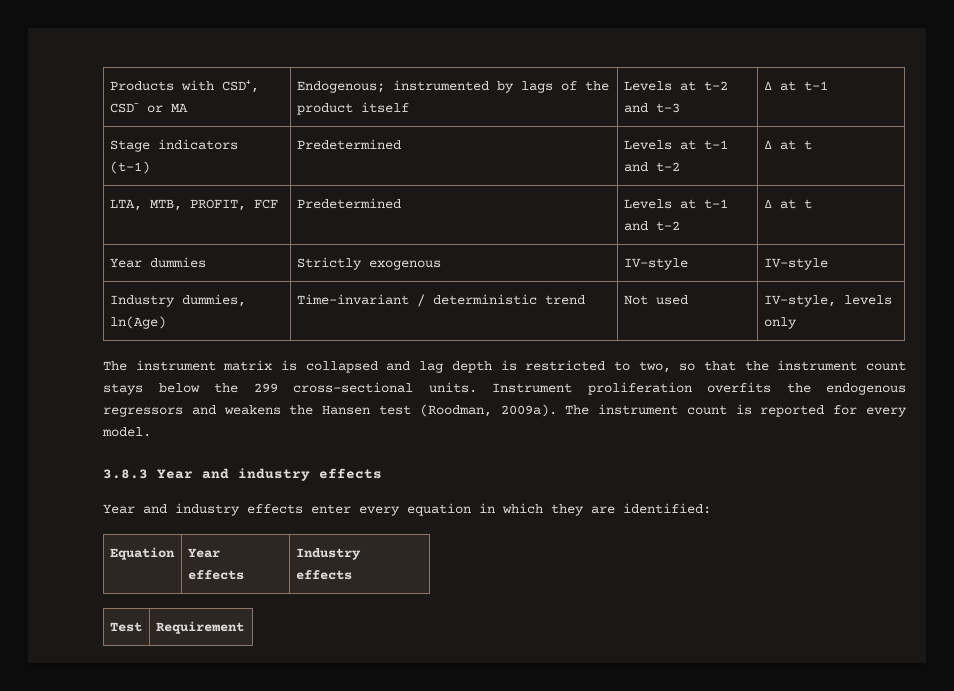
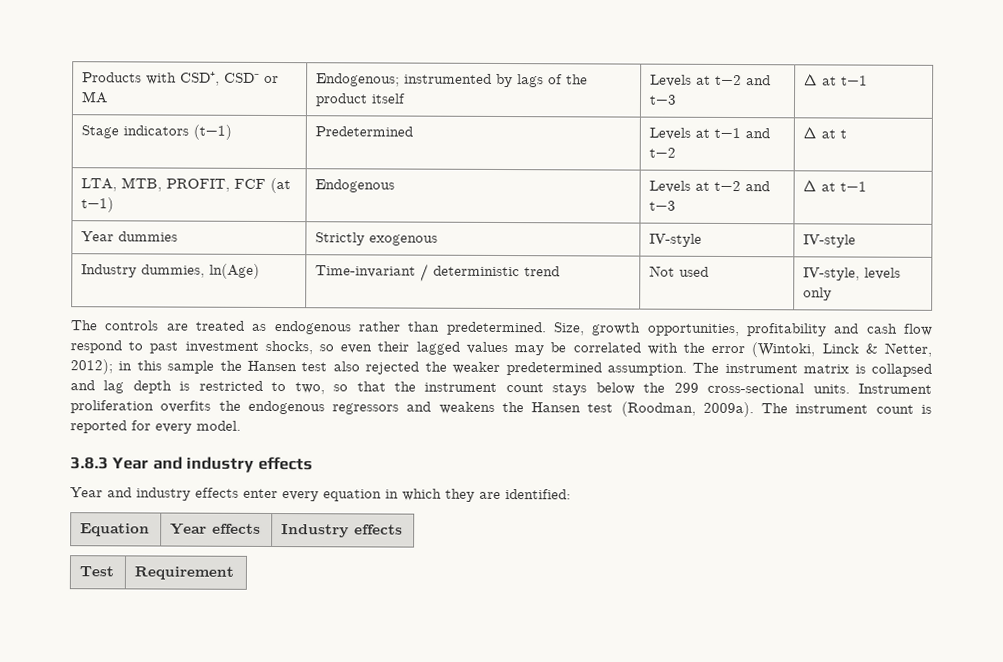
- LTA, MTB, PROFIT, FCF | Predetermined | Levels at t−1 and t−2 | Δ at t
+ LTA, MTB, PROFIT, FCF (at t−1) | Endogenous | Levels at t−2 and t−3 | Δ at t−1
- The instrument matrix is collapsed and lag depth is restricted to two, so that the instrument count stays below the 299 cross-sectional units.
+ The controls are treated as endogenous rather than predetermined. Size, growth opportunities, profitability and cash flow respond to past investment shocks, so even their lagged values may be correlated with the error (Wintoki, Linck & Netter, 2012); in this sample the Hansen test also rejected the weaker predetermined assumption. The instrument matrix is collapsed and lag depth is restricted to two, so that the instrument count stays below the 299 cross-sectional units.

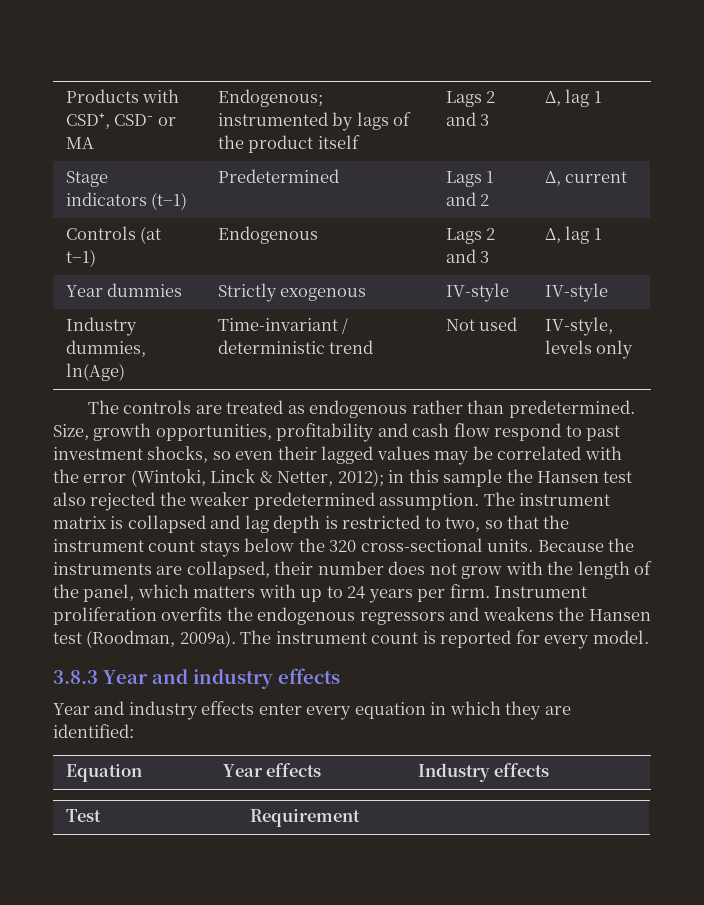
- Products with CSD⁺, CSD⁻ or MA | Endogenous; instrumented by lags of the product itself | Levels at t−2 and t−3 | Δ at t−1
- Stage indicators (t−1) | Predetermined | Levels at t−1 and t−2 | Δ at t
- LTA, MTB, PROFIT, FCF (at t−1) | Endogenous | Levels at t−2 and t−3 | Δ at t−1
+ Products with CSD⁺, CSD⁻ or MA | Endogenous; instrumented by lags of the product itself | Lags 2 and 3 | Δ, lag 1
+ Stage indicators (t−1) | Predetermined | Lags 1 and 2 | Δ, current
+ Controls (at t−1) | Endogenous | Lags 2 and 3 | Δ, lag 1
- The instrument matrix is collapsed and lag depth is restricted to two, so that the instrument count stays below the 299 cross-sectional units.
+ The instrument matrix is collapsed and lag depth is restricted to two, so that the instrument count stays below the 320 cross-sectional units.
+ Because the instruments are collapsed, their number does not grow with the length of the panel, which matters with up to 24 years per firm.

